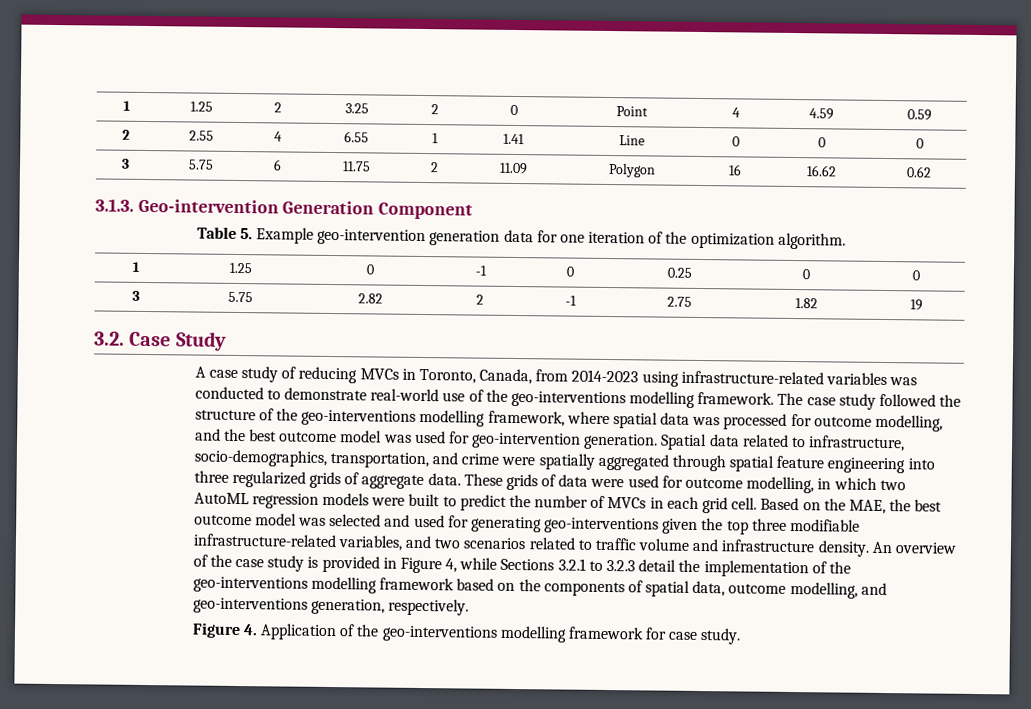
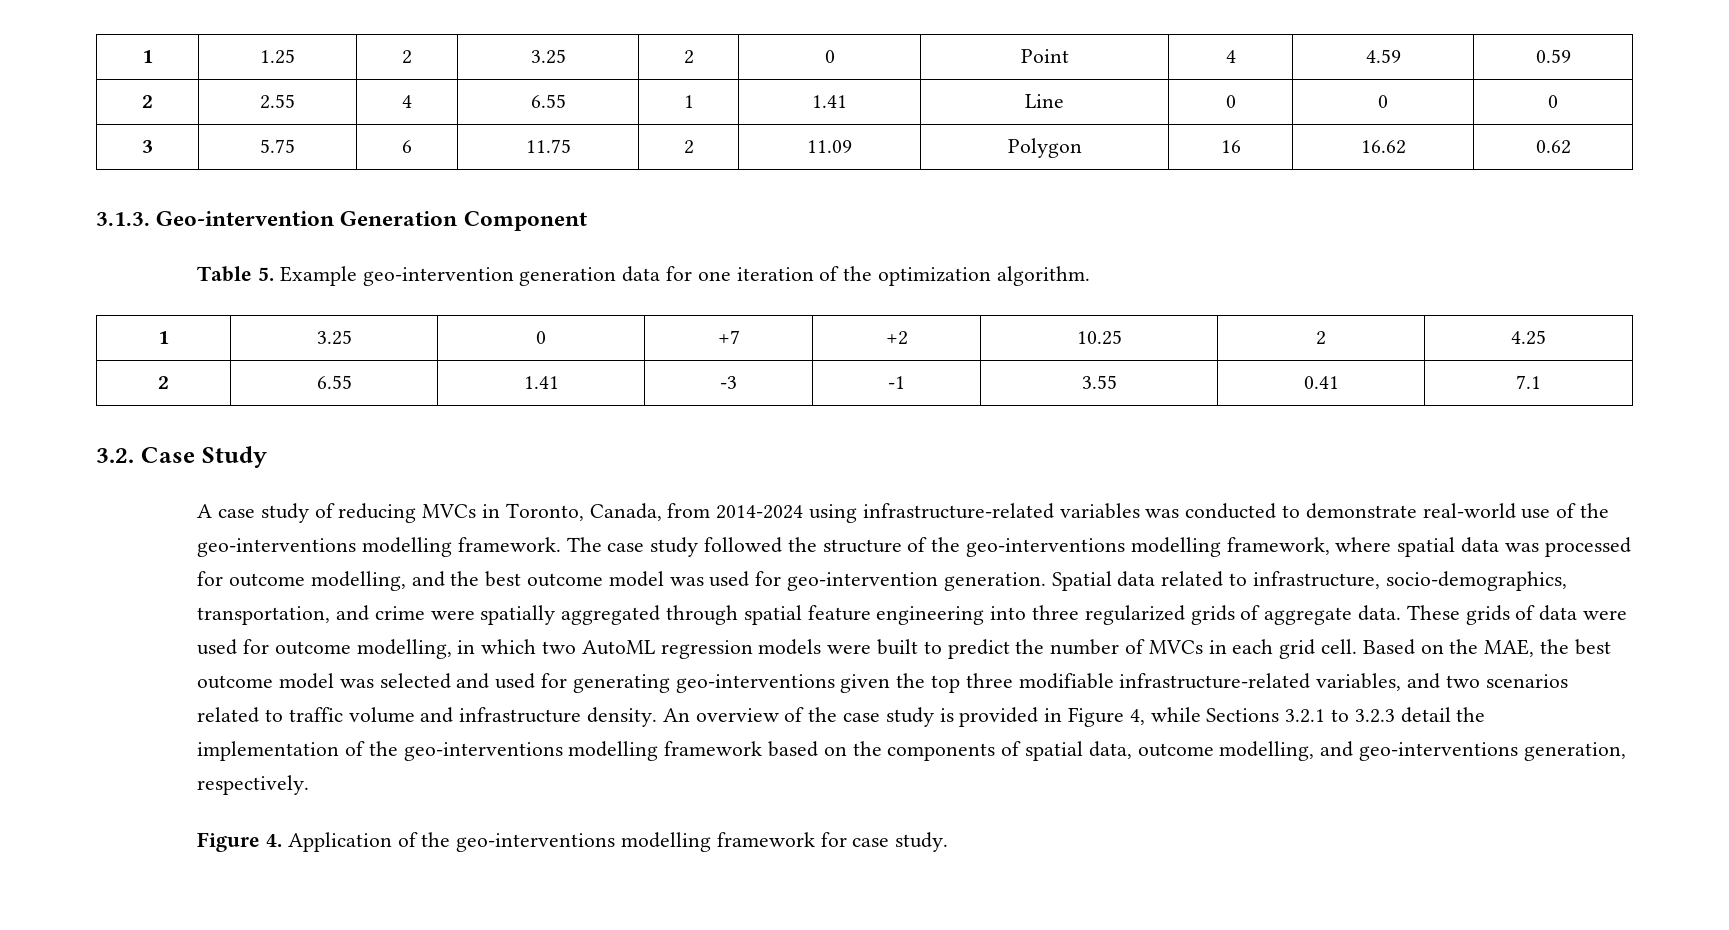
- 1 | 1.25 | 0 | -1 | 0 | 0.25 | 0 | 0
- 3 | 5.75 | 2.82 | 2 | -1 | 2.75 | 1.82 | 19
+ 1 | 3.25 | 0 | +7 | +2 | 10.25 | 2 | 4.25
+ 2 | 6.55 | 1.41 | -3 | -1 | 3.55 | 0.41 | 7.1
- A case study of reducing MVCs in Toronto, Canada, from 2014-2023 using infrastructure-related variables was conducted to demonstrate real-world use of the geo-interventions modelling framework.
+ A case study of reducing MVCs in Toronto, Canada, from 2014-2024 using infrastructure-related variables was conducted to demonstrate real-world use of the geo-interventions modelling framework.

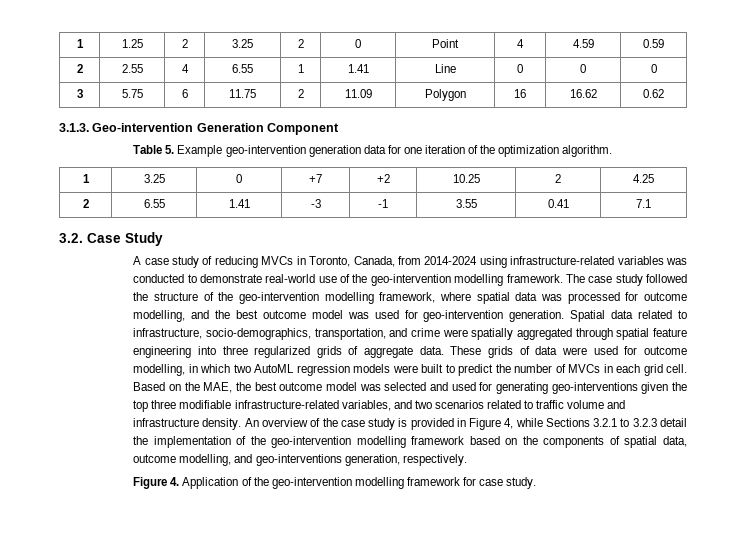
- A case study of reducing MVCs in Toronto, Canada, from 2014-2024 using infrastructure-related variables was conducted to demonstrate real-world use of the geo-interventions modelling framework.
+ A case study of reducing MVCs in Toronto, Canada, from 2014-2024 using infrastructure-related variables was conducted to demonstrate real-world use of the geo-intervention modelling framework.
- The case study followed the structure of the geo-interventions modelling framework, where spatial data was processed for outcome modelling, and the best outcome model was used for geo-intervention generation.
+ The case study followed the structure of the geo-intervention modelling framework, where spatial data was processed for outcome modelling, and the best outcome model was used for geo-intervention generation.
- An overview of the case study is provided in Figure 4, while Sections 3.2.1 to 3.2.3 detail the implementation of the geo-interventions modelling framework based on the components of spatial data, outcome modelling, and geo-interventions generation, respectively.
+ An overview of the case study is provided in Figure 4, while Sections 3.2.1 to 3.2.3 detail the implementation of the geo-intervention modelling framework based on the components of spatial data, outcome modelling, and geo-interventions generation, respectively.
- Figure 4. Application of the geo-interventions modelling framework for case study.
+ Figure 4. Application of the geo-intervention modelling framework for case study.

